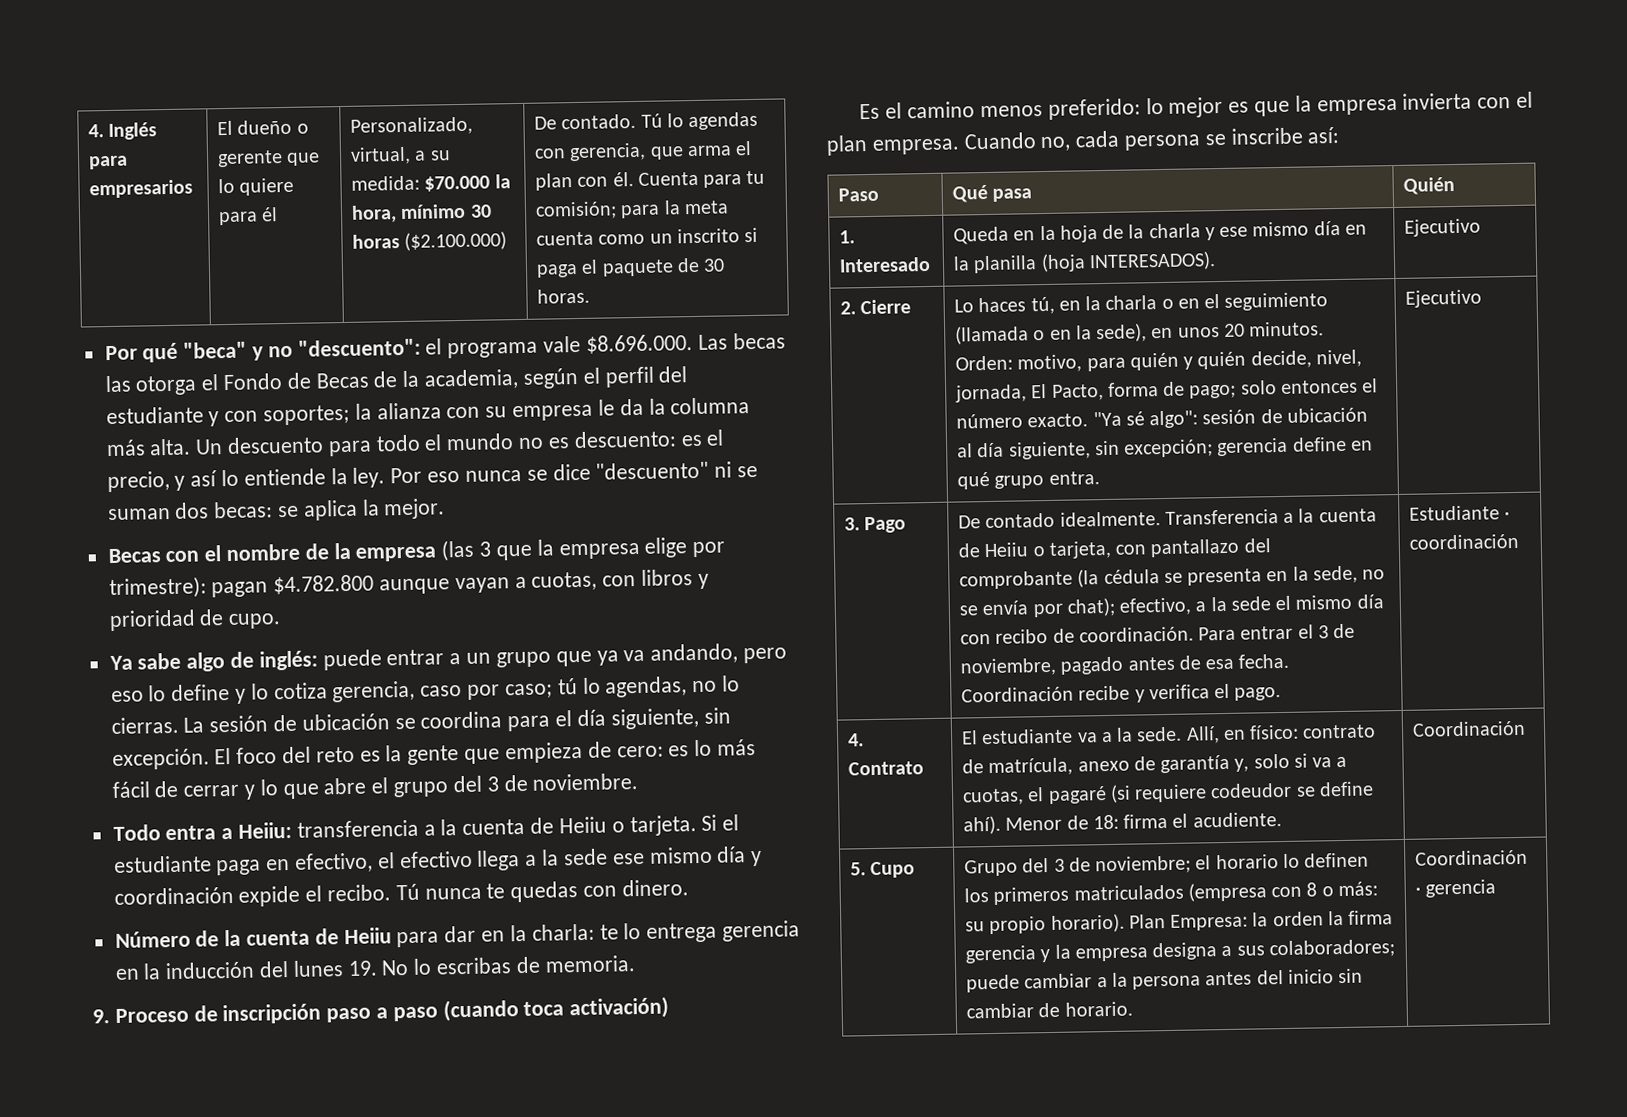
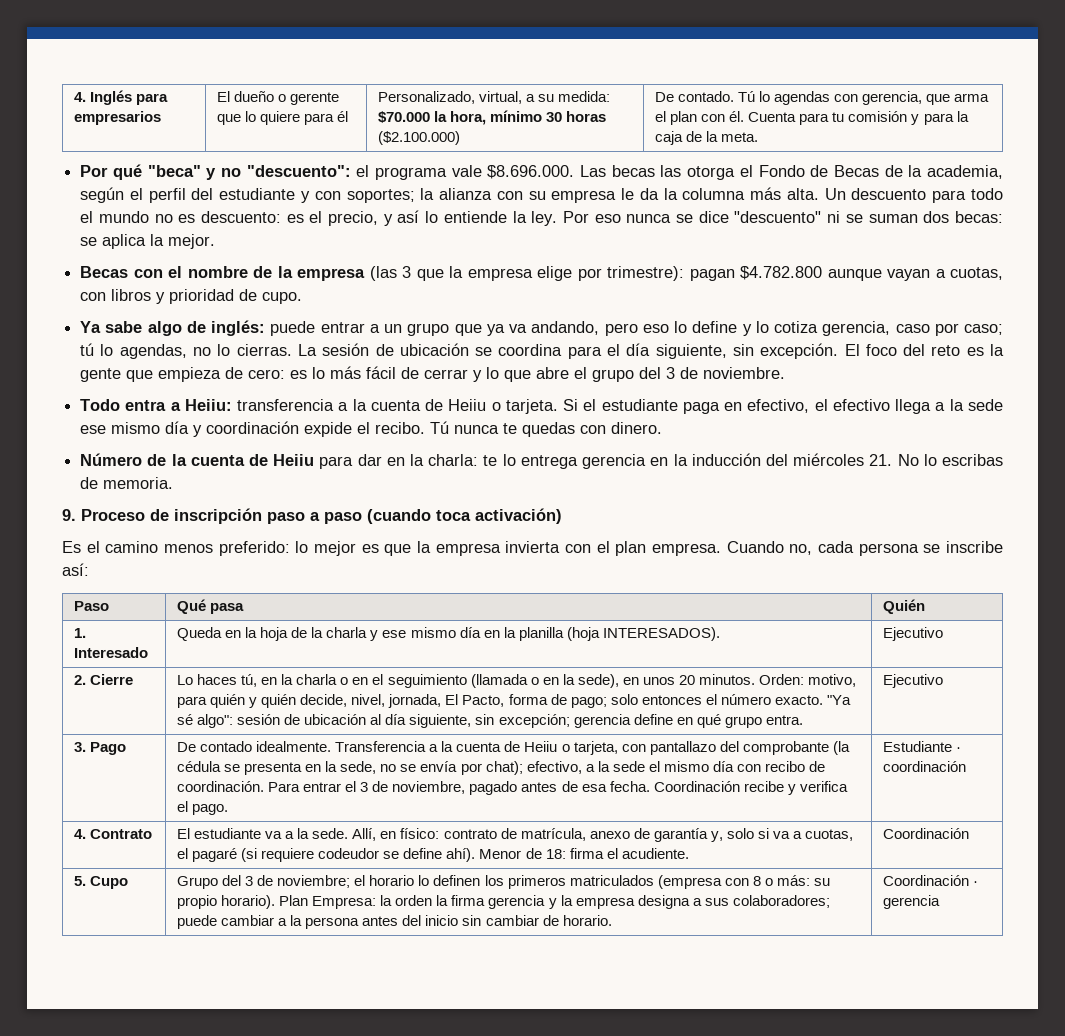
- Cuenta para tu comisión; para la meta cuenta como un inscrito si paga el paquete de 30 horas.
+ Cuenta para tu comisión y para la caja de la meta.
- Número de la cuenta de Heiiu para dar en la charla: te lo entrega gerencia en la inducción del lunes 19. No lo escribas de memoria.
+ Número de la cuenta de Heiiu para dar en la charla: te lo entrega gerencia en la inducción del miércoles 21. No lo escribas de memoria.

